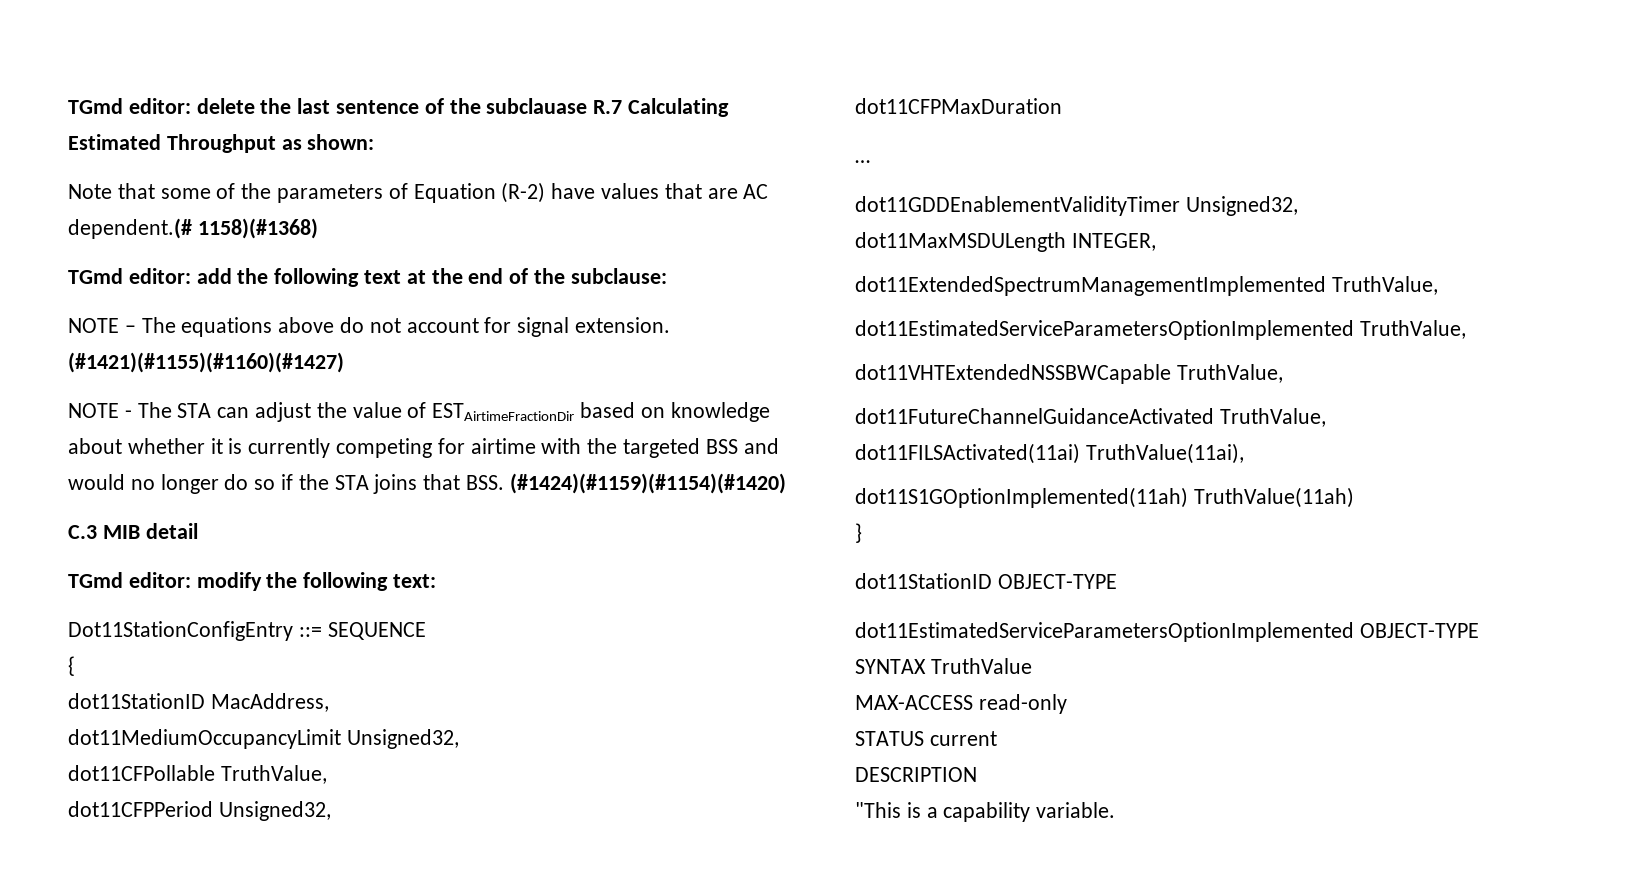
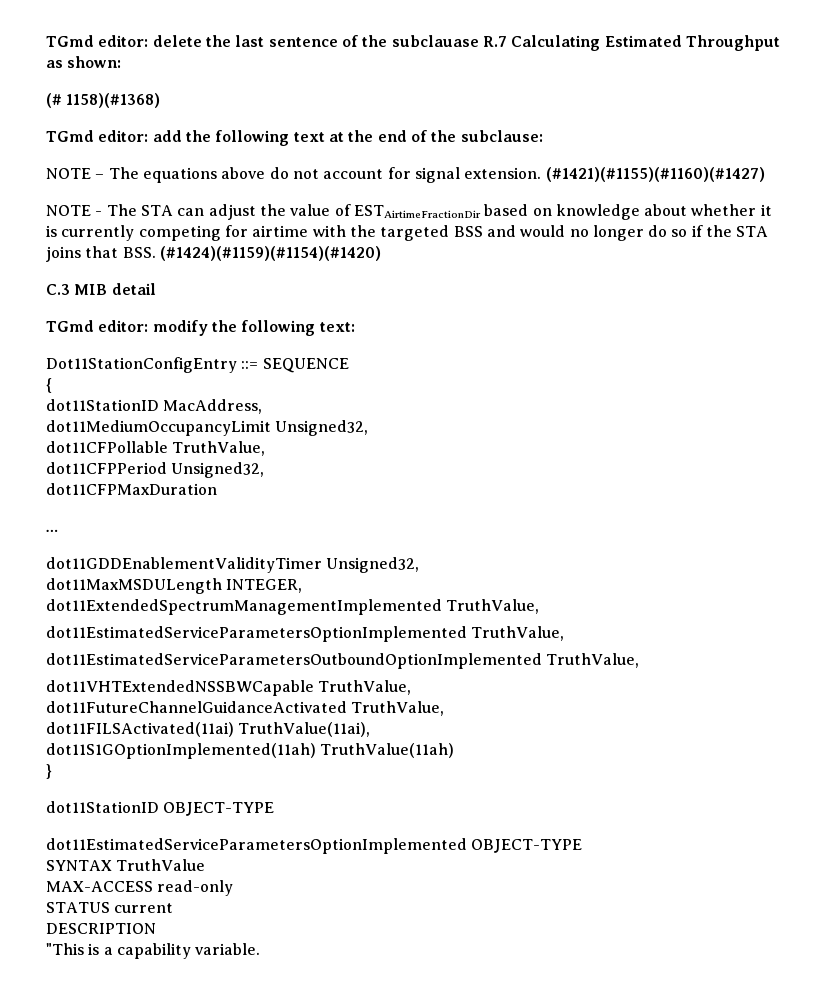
- Note that some of the parameters of Equation (R-2) have values that are AC dependent.(# 1158)(#1368)
+ (# 1158)(#1368)
+ dot11EstimatedServiceParametersOutboundOptionImplemented TruthValue,

